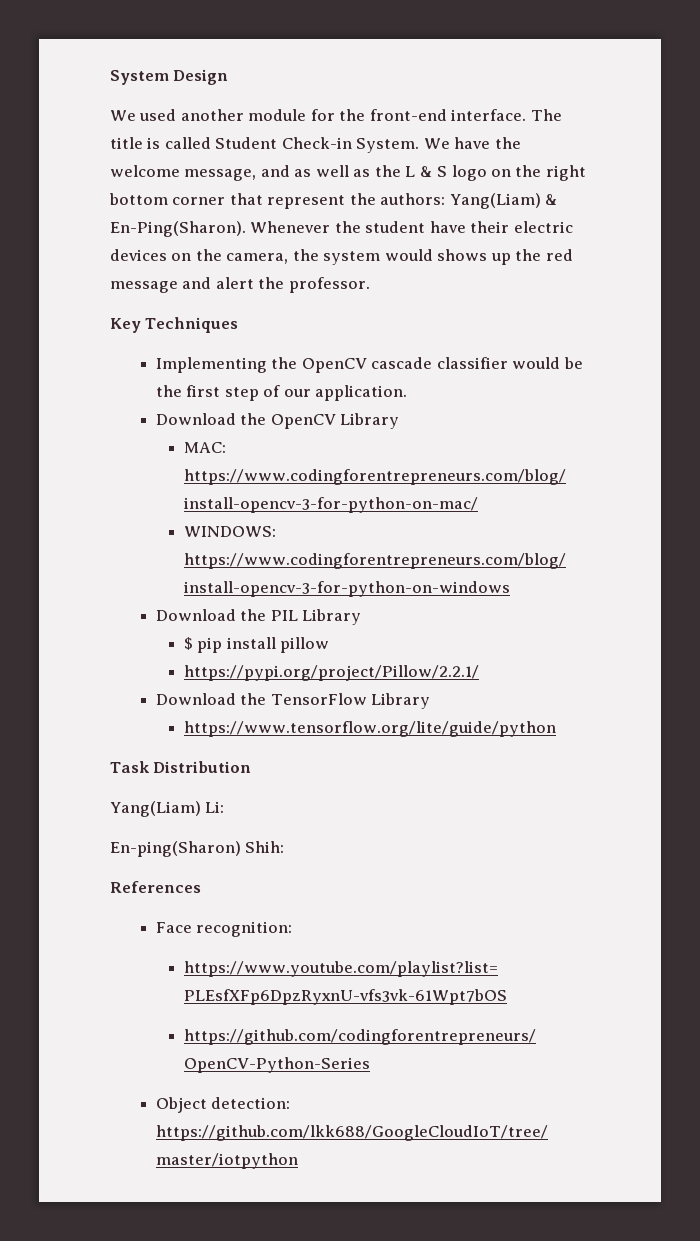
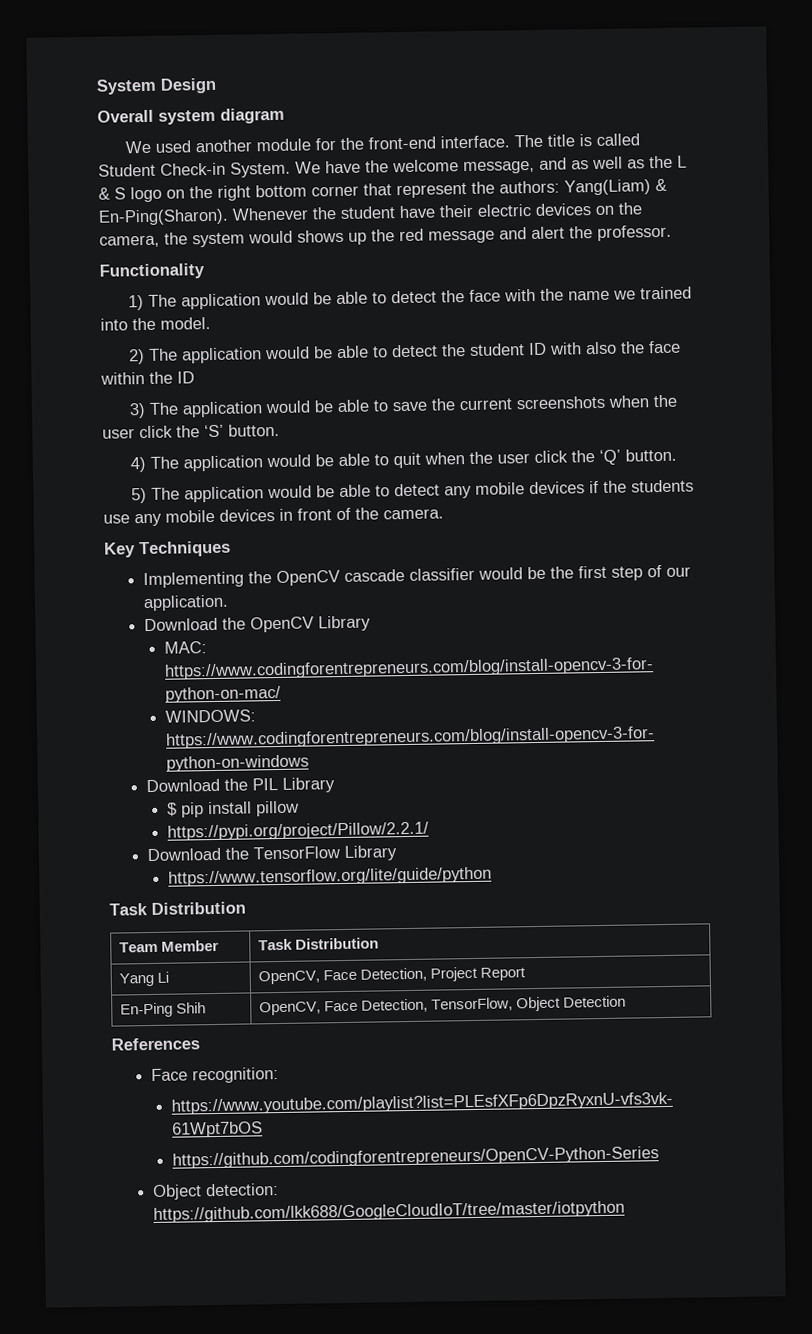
+ Overall system diagram
+ Functionality
+ 1) The application would be able to detect the face with the name we trained into the model.
+ 2) The application would be able to detect the student ID with also the face within the ID
+ 3) The application would be able to save the current screenshots when the user click the ‘S’ button.
+ 4) The application would be able to quit when the user click the ‘Q’ button.
+ 5) The application would be able to detect any mobile devices if the students use any mobile devices in front of the camera.
- Yang(Liam) Li:
- En-ping(Sharon) Shih:
+ Team Member | Task Distribution
+ Yang Li | OpenCV, Face Detection, Project Report
+ En-Ping Shih | OpenCV, Face Detection, TensorFlow, Object Detection

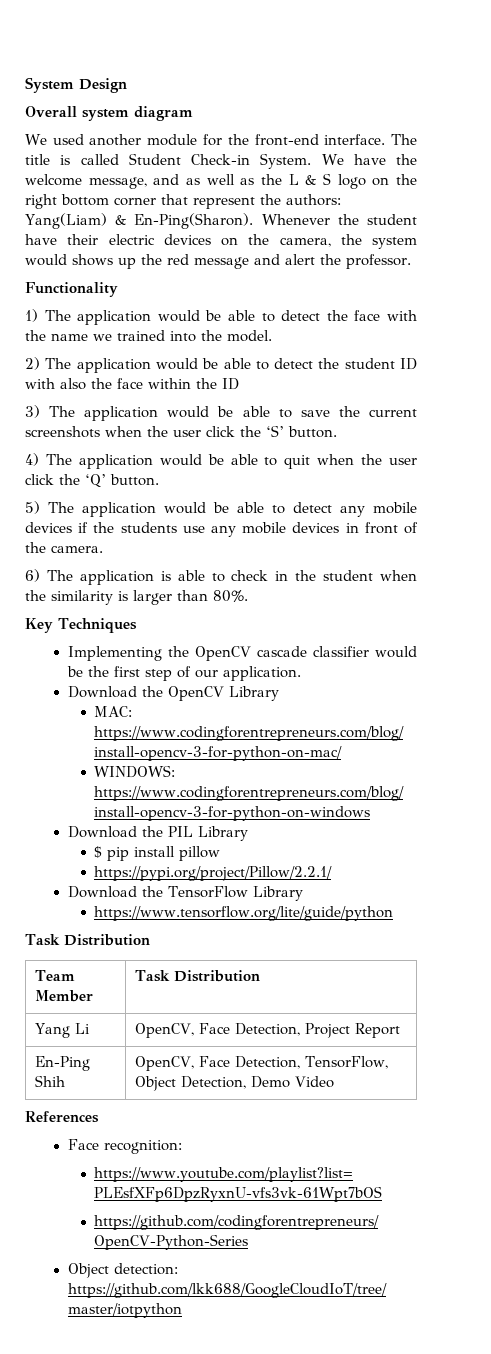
+ 6) The application is able to check in the student when the similarity is larger than 80%.
- En-Ping Shih | OpenCV, Face Detection, TensorFlow, Object Detection
+ En-Ping Shih | OpenCV, Face Detection, TensorFlow, Object Detection, Demo Video

